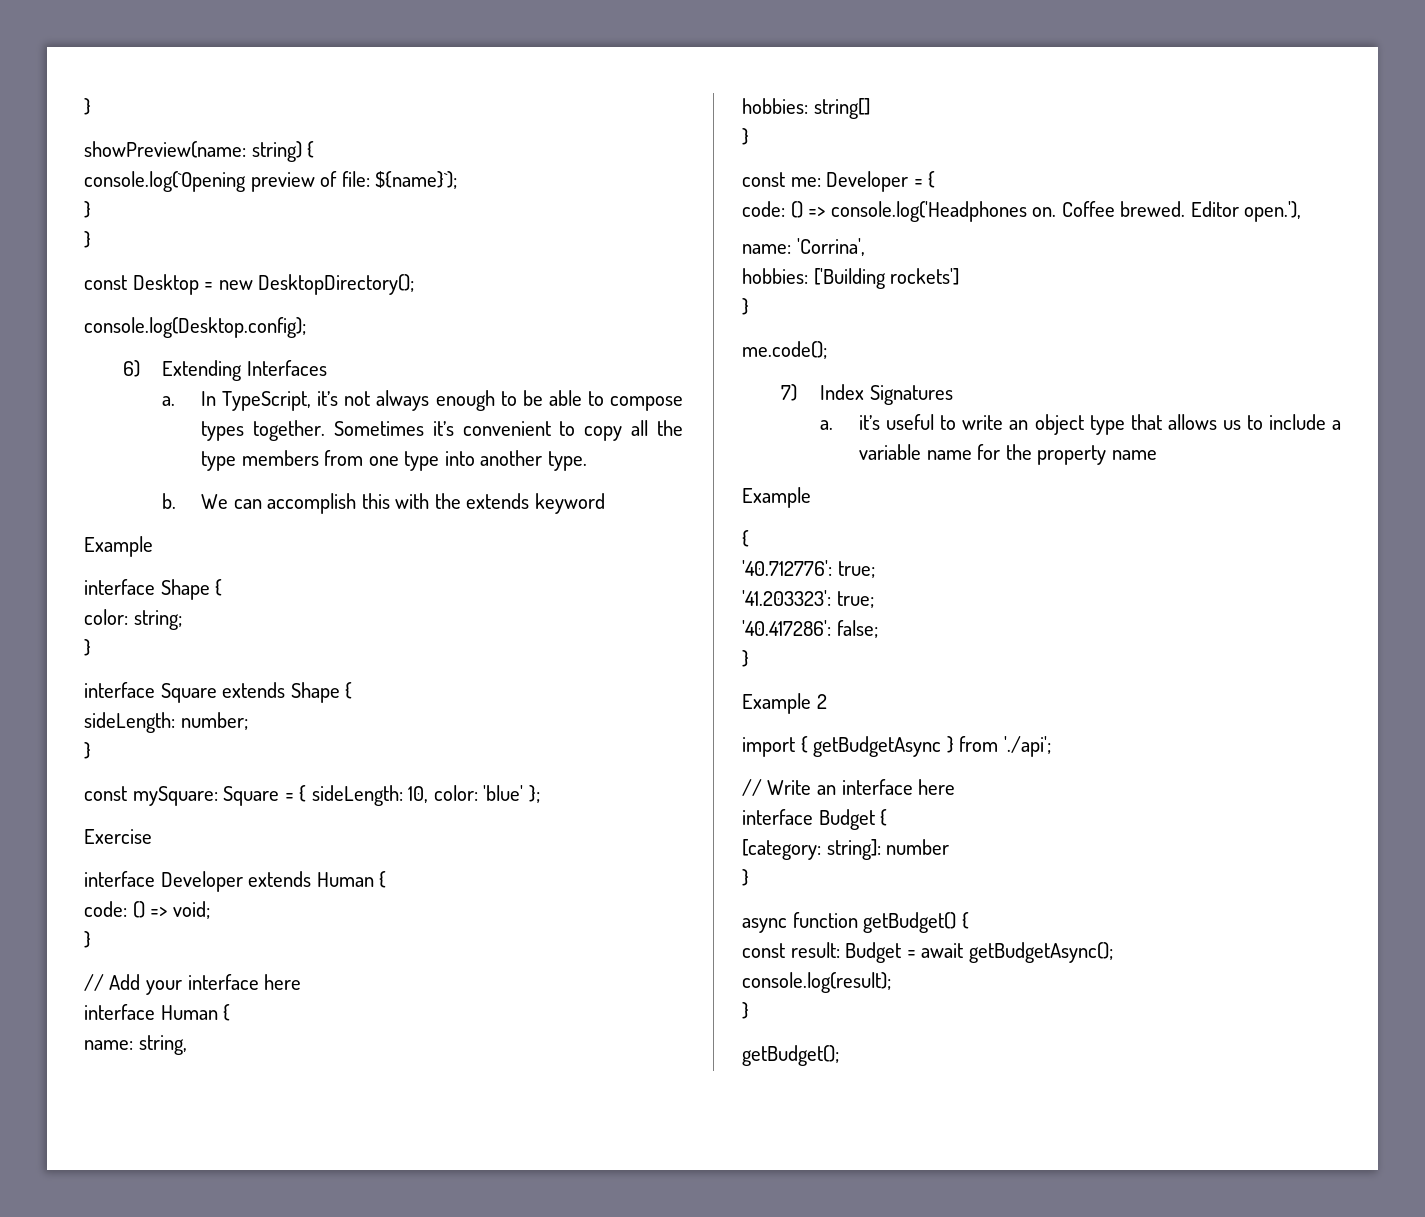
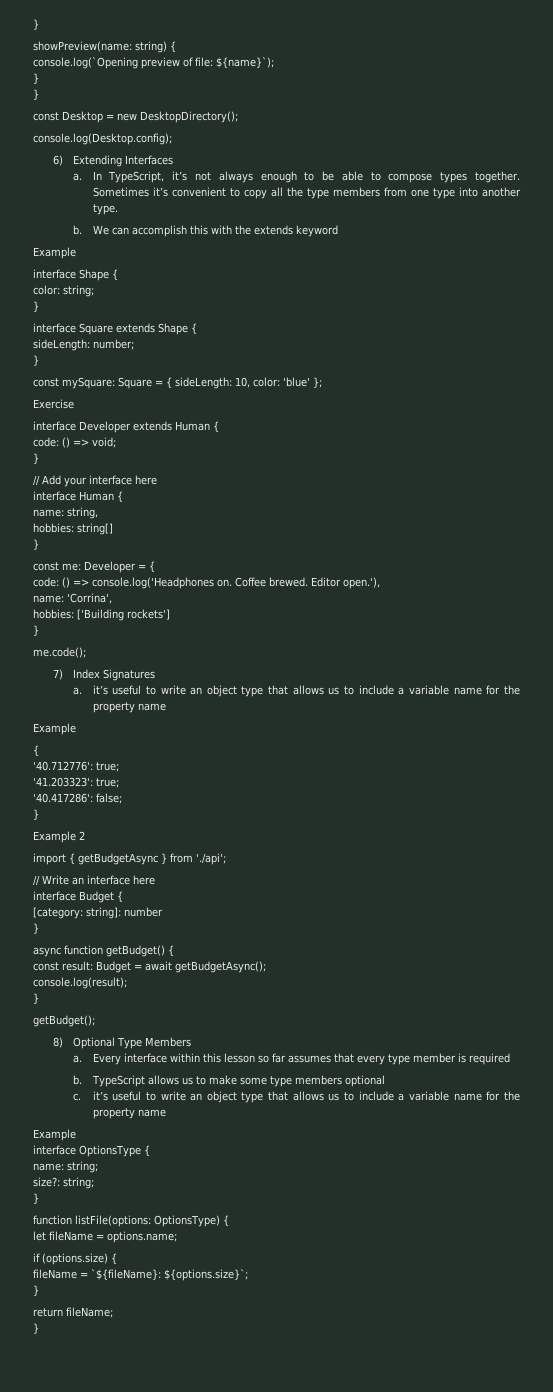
+ 8) Optional Type Members
+ a. Every interface within this lesson so far assumes that every type member is required
+ b. TypeScript allows us to make some type members optional
+ c. it’s useful to write an object type that allows us to include a variable name for the property name
+ Example
+ interface OptionsType {
+ name: string;
+ size?: string;
+ }
+ function listFile(options: OptionsType) {
+ let fileName = options.name;
+ if (options.size) {
+ fileName = `${fileName}: ${options.size}`;
+ }
+ return fileName;
+ }

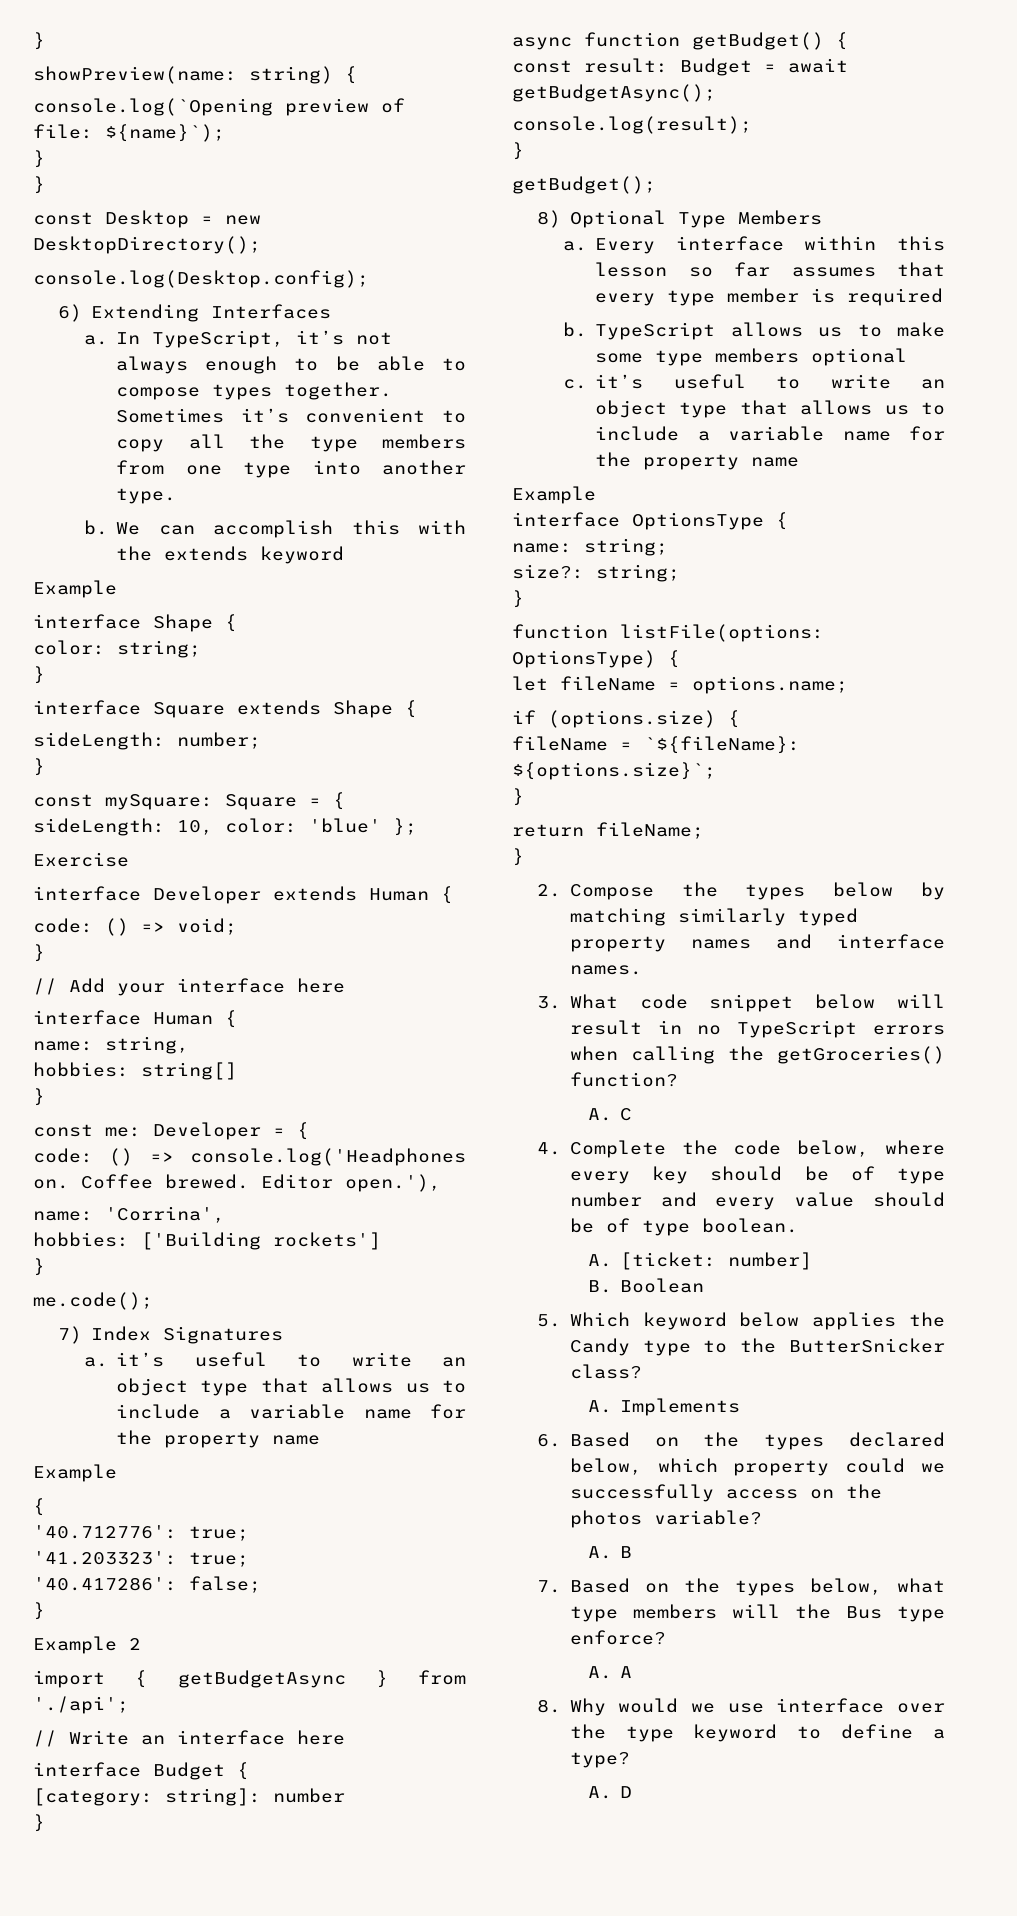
+ 2. Compose the types below by matching similarly typed property names and interface names.
+ 3. What code snippet below will result in no TypeScript errors when calling the getGroceries() function?
+ A. C
+ 4. Complete the code below, where every key should be of type number and every value should be of type boolean.
+ A. [ticket: number]
+ B. Boolean
+ 5. Which keyword below applies the Candy type to the ButterSnicker class?
+ A. Implements
+ 6. Based on the types declared below, which property could we successfully access on the photos variable?
+ A. B
+ 7. Based on the types below, what type members will the Bus type enforce?
+ A. A
+ 8. Why would we use interface over the type keyword to define a type?
+ A. D

